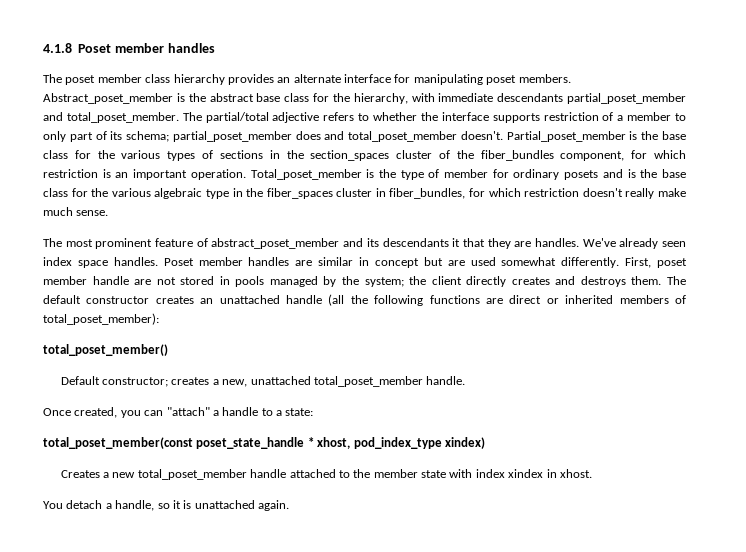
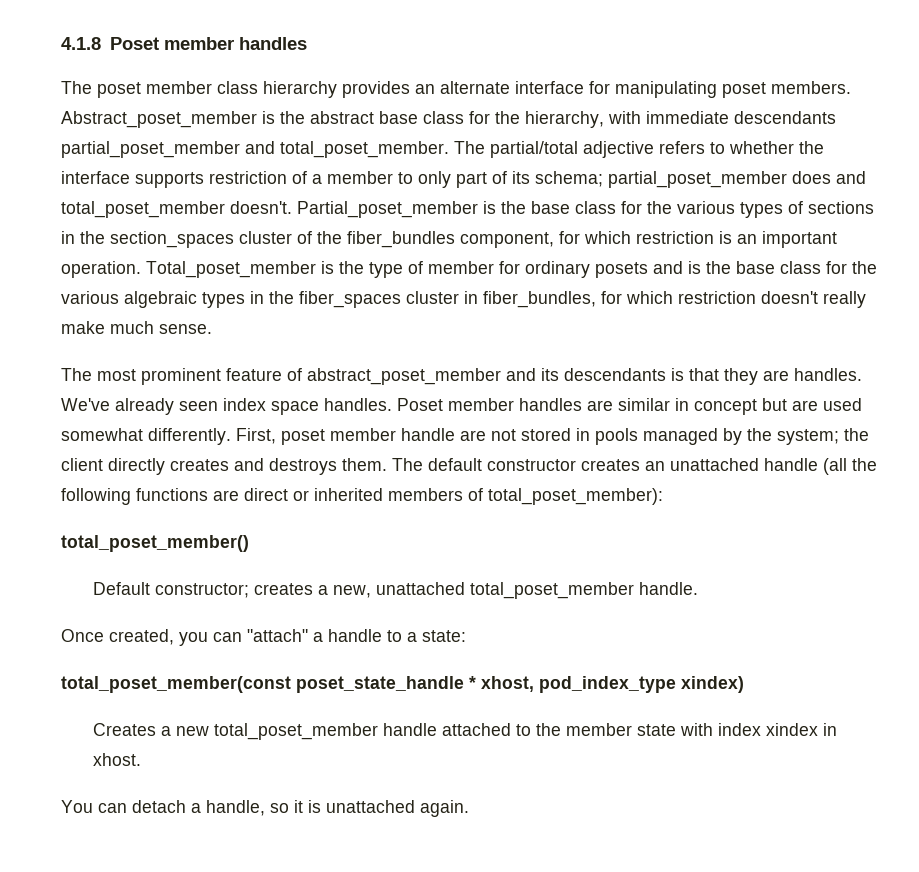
- Total_poset_member is the type of member for ordinary posets and is the base class for the various algebraic type in the fiber_spaces cluster in fiber_bundles, for which restriction doesn't really make much sense.
+ Total_poset_member is the type of member for ordinary posets and is the base class for the various algebraic types in the fiber_spaces cluster in fiber_bundles, for which restriction doesn't really make much sense.
- The most prominent feature of abstract_poset_member and its descendants it that they are handles.
+ The most prominent feature of abstract_poset_member and its descendants is that they are handles.
- You detach a handle, so it is unattached again.
+ You can detach a handle, so it is unattached again.

